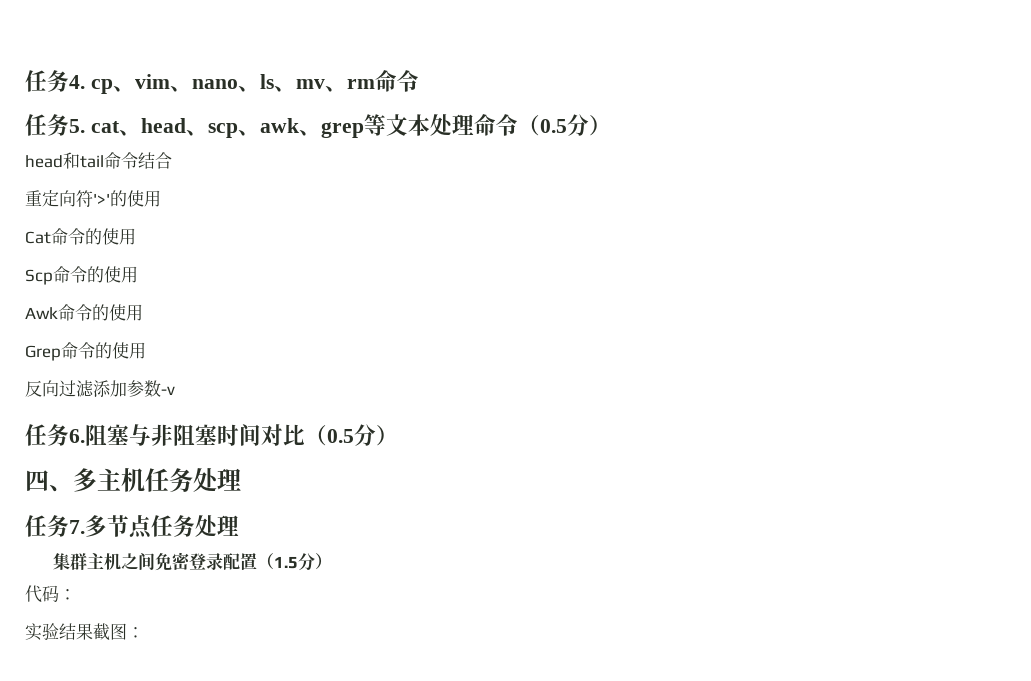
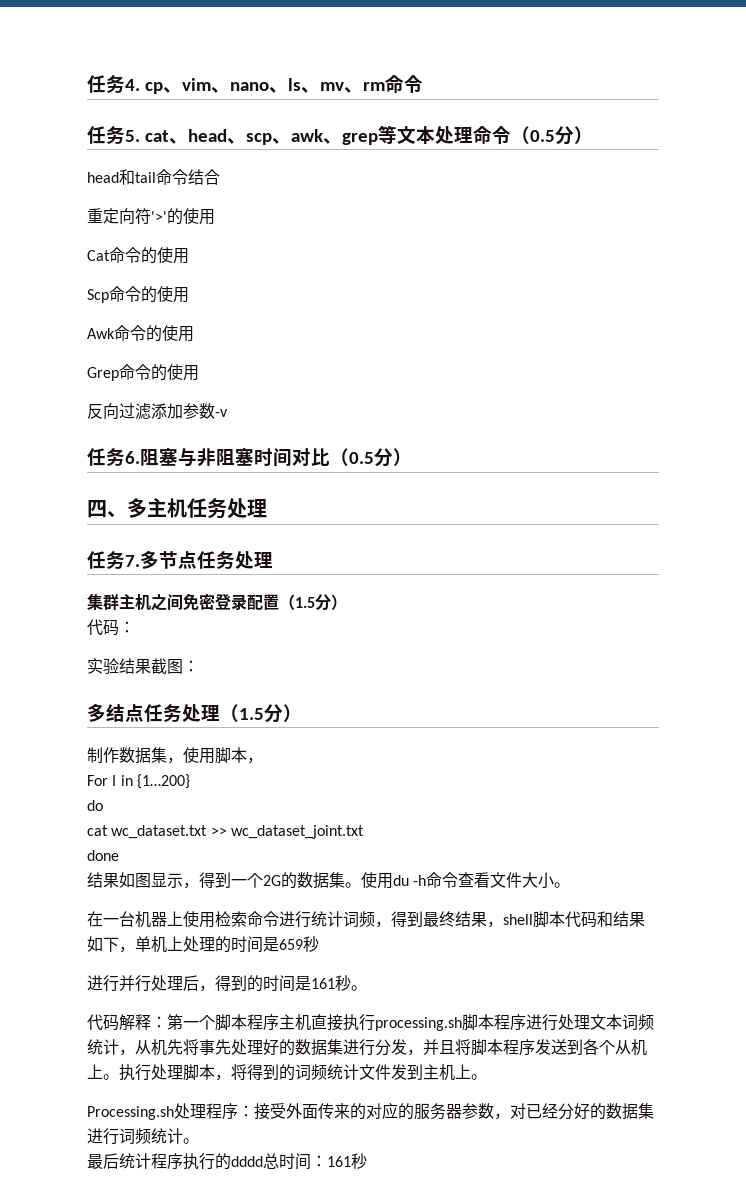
+ 多结点任务处理（1.5分）
+ 制作数据集，使用脚本，
+ For I in {1…200}
+ do
+ cat wc_dataset.txt >> wc_dataset_joint.txt
+ done
+ 结果如图显示，得到一个2G的数据集。使用du -h命令查看文件大小。
+ 在一台机器上使用检索命令进行统计词频，得到最终结果，shell脚本代码和结果如下，单机上处理的时间是659秒
+ 进行并行处理后，得到的时间是161秒。
+ 代码解释：第一个脚本程序主机直接执行processing.sh脚本程序进行处理文本词频统计，从机先将事先处理好的数据集进行分发，并且将脚本程序发送到各个从机上。执行处理脚本，将得到的词频统计文件发到主机上。
+ Processing.sh处理程序：接受外面传来的对应的服务器参数，对已经分好的数据集进行词频统计。
+ 最后统计程序执行的dddd总时间：161秒

